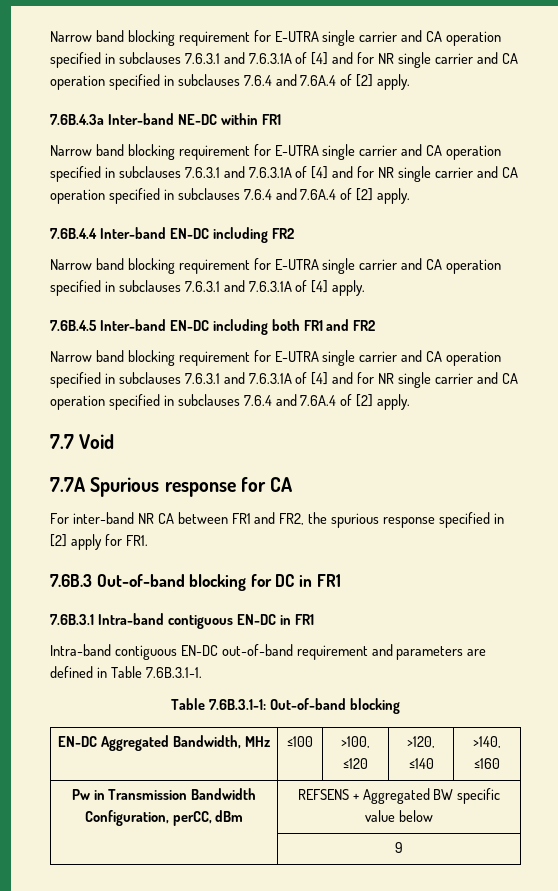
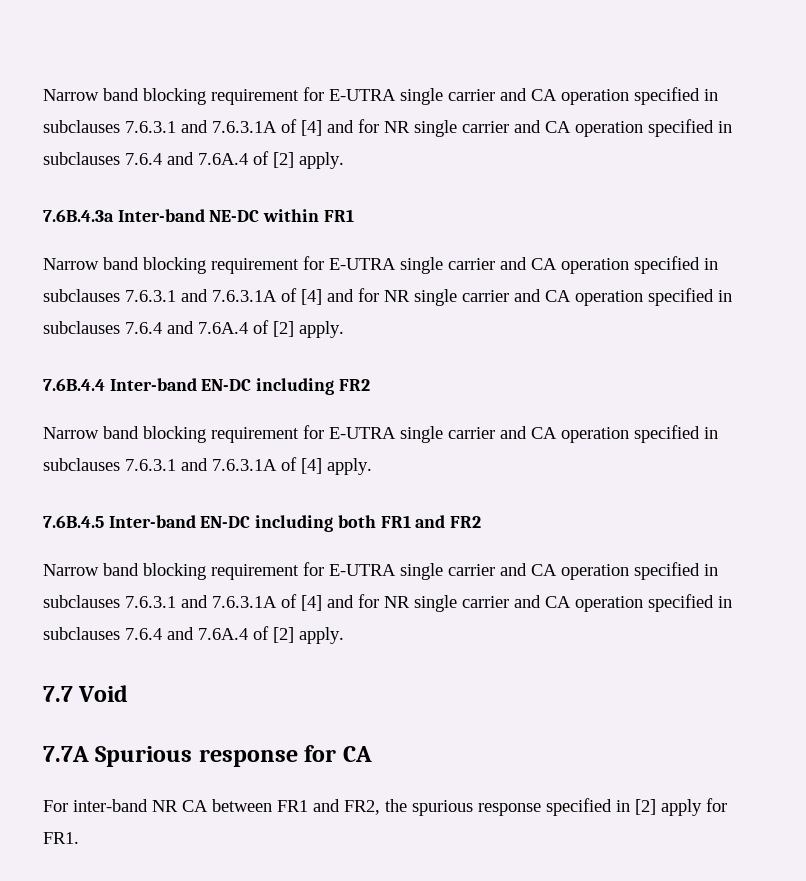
- 7.6B.3 Out-of-band blocking for DC in FR1
- 7.6B.3.1 Intra-band contiguous EN-DC in FR1
- Intra-band contiguous EN-DC out-of-band requirement and parameters are defined in Table 7.6B.3.1-1.
- Table 7.6B.3.1-1: Out-of-band blocking
- EN-DC Aggregated Bandwidth, MHz | ≤100 | >100, ≤120 | >120, ≤140 | >140, ≤160
- Pw in Transmission Bandwidth Configuration, perCC, dBm | REFSENS + Aggregated BW specific value below
- | 9

